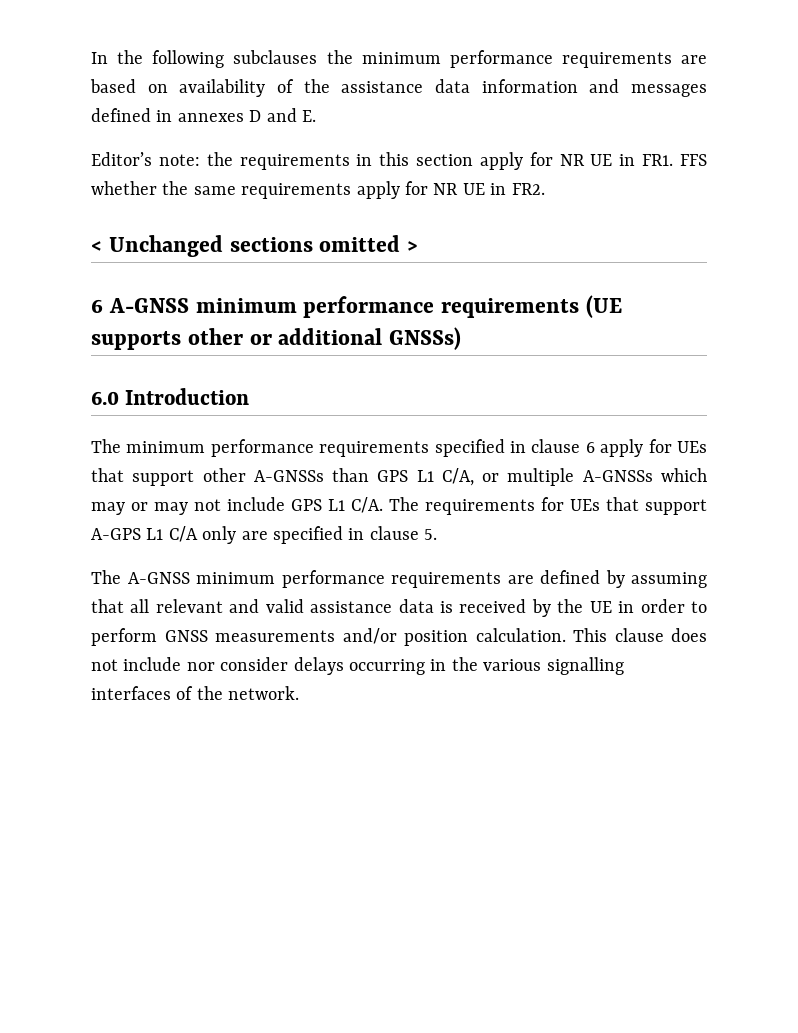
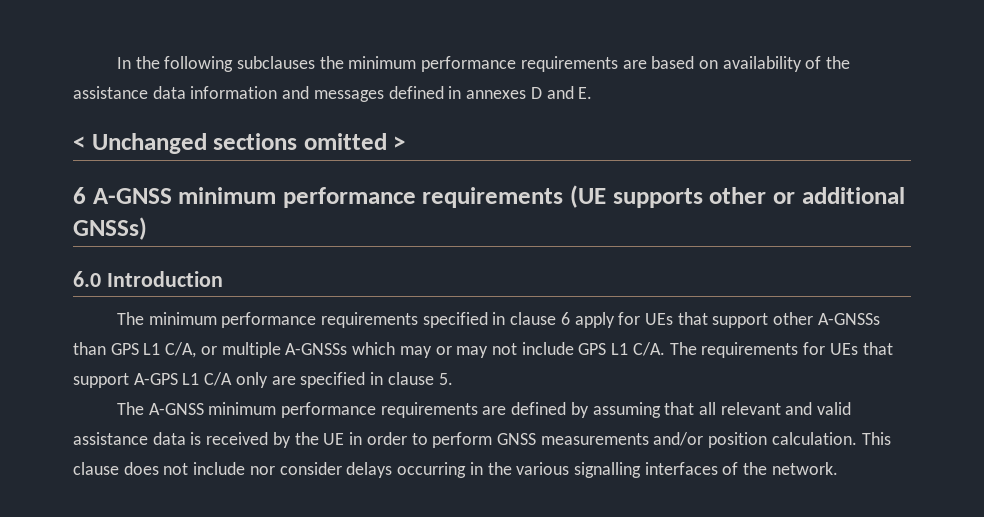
- Editor’s note: the requirements in this section apply for NR UE in FR1. FFS whether the same requirements apply for NR UE in FR2.

